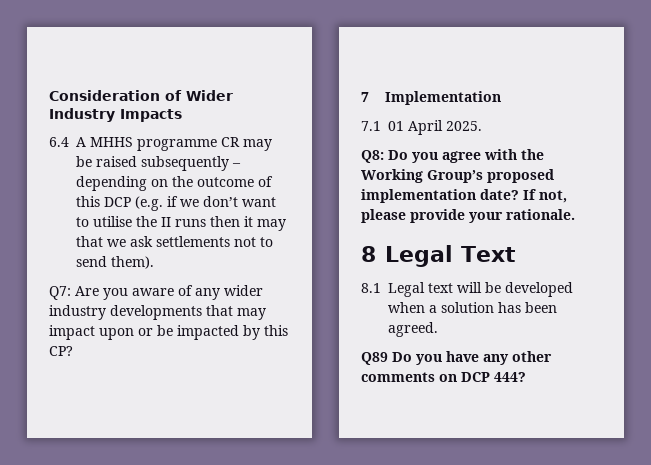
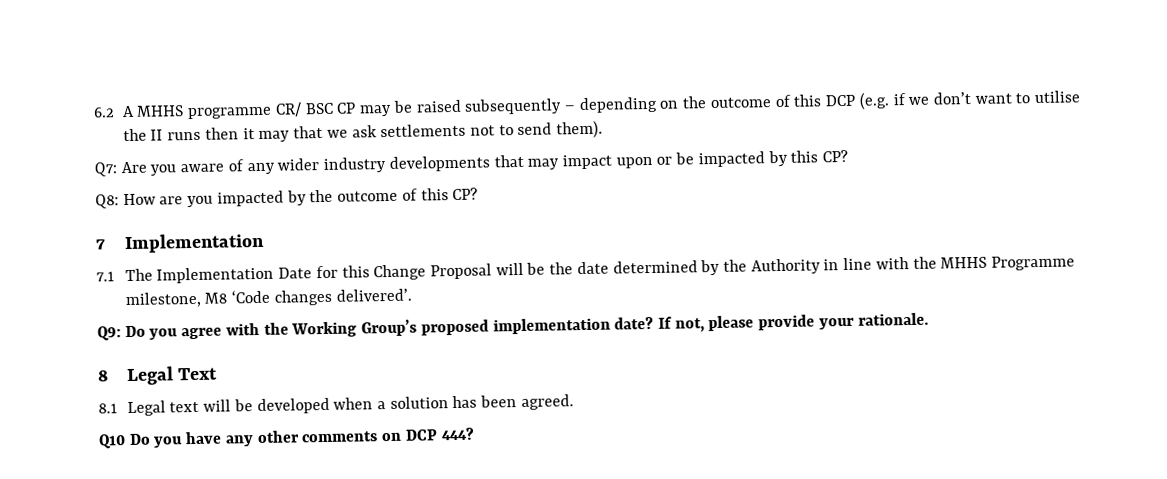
- Consideration of Wider Industry Impacts
- 6.4 A MHHS programme CR may be raised subsequently – depending on the outcome of this DCP (e.g. if we don’t want to utilise the II runs then it may that we ask settlements not to send them).
+ 6.2 A MHHS programme CR/ BSC CP may be raised subsequently – depending on the outcome of this DCP (e.g. if we don’t want to utilise the II runs then it may that we ask settlements not to send them).
+ Q8: How are you impacted by the outcome of this CP?
  7 Implementation
- 7.1 01 April 2025.
- Q8: Do you agree with the Working Group’s proposed implementation date?
+ 7.1 The Implementation Date for this Change Proposal will be the date determined by the Authority in line with the MHHS Programme milestone, M8 ‘Code changes delivered’.
+ Q9: Do you agree with the Working Group’s proposed implementation date?
- Q89 Do you have any other comments on DCP 444?
+ Q10 Do you have any other comments on DCP 444?

